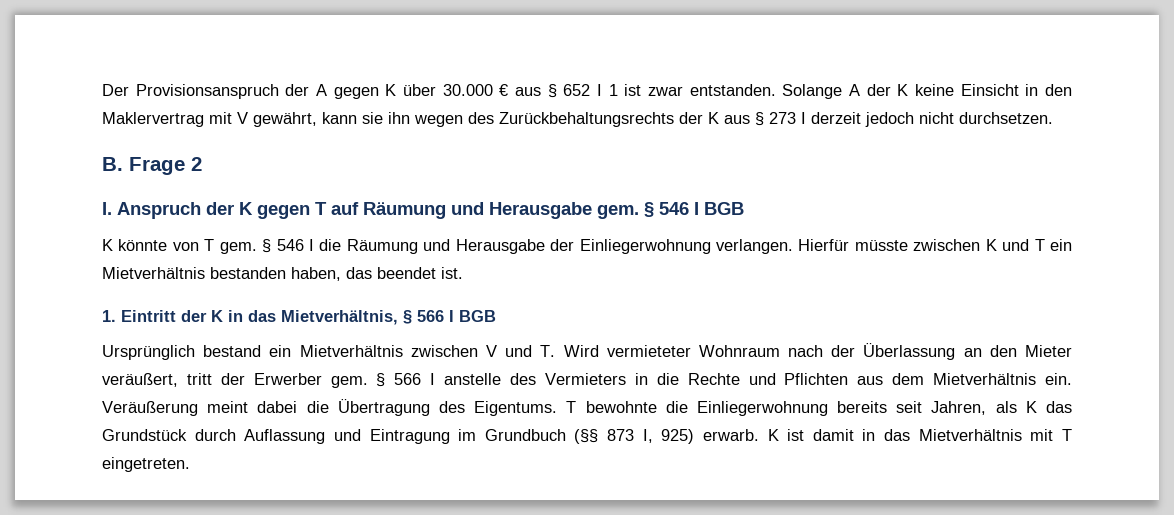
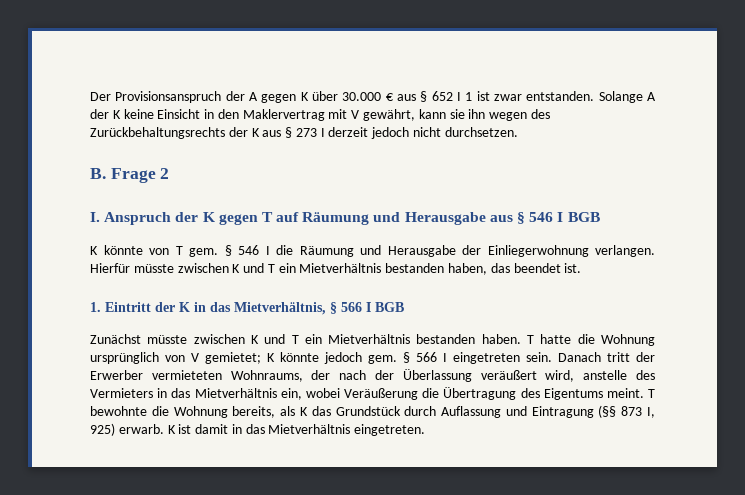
- I. Anspruch der K gegen T auf Räumung und Herausgabe gem. § 546 I BGB
+ I. Anspruch der K gegen T auf Räumung und Herausgabe aus § 546 I BGB
- Ursprünglich bestand ein Mietverhältnis zwischen V und T. Wird vermieteter Wohnraum nach der Überlassung an den Mieter veräußert, tritt der Erwerber gem. § 566 I anstelle des Vermieters in die Rechte und Pflichten aus dem Mietverhältnis ein. Veräußerung meint dabei die Übertragung des Eigentums.
+ Zunächst müsste zwischen K und T ein Mietverhältnis bestanden haben. T hatte die Wohnung ursprünglich von V gemietet; K könnte jedoch gem. § 566 I eingetreten sein. Danach tritt der Erwerber vermieteten Wohnraums, der nach der Überlassung veräußert wird, anstelle des Vermieters in das Mietverhältnis ein, wobei Veräußerung die Übertragung des Eigentums meint.
- T bewohnte die Einliegerwohnung bereits seit Jahren, als K das Grundstück durch Auflassung und Eintragung im Grundbuch (§§ 873 I, 925) erwarb.
+ T bewohnte die Wohnung bereits, als K das Grundstück durch Auflassung und Eintragung (§§ 873 I, 925) erwarb.
- K ist damit in das Mietverhältnis mit T eingetreten.
+ K ist damit in das Mietverhältnis eingetreten.

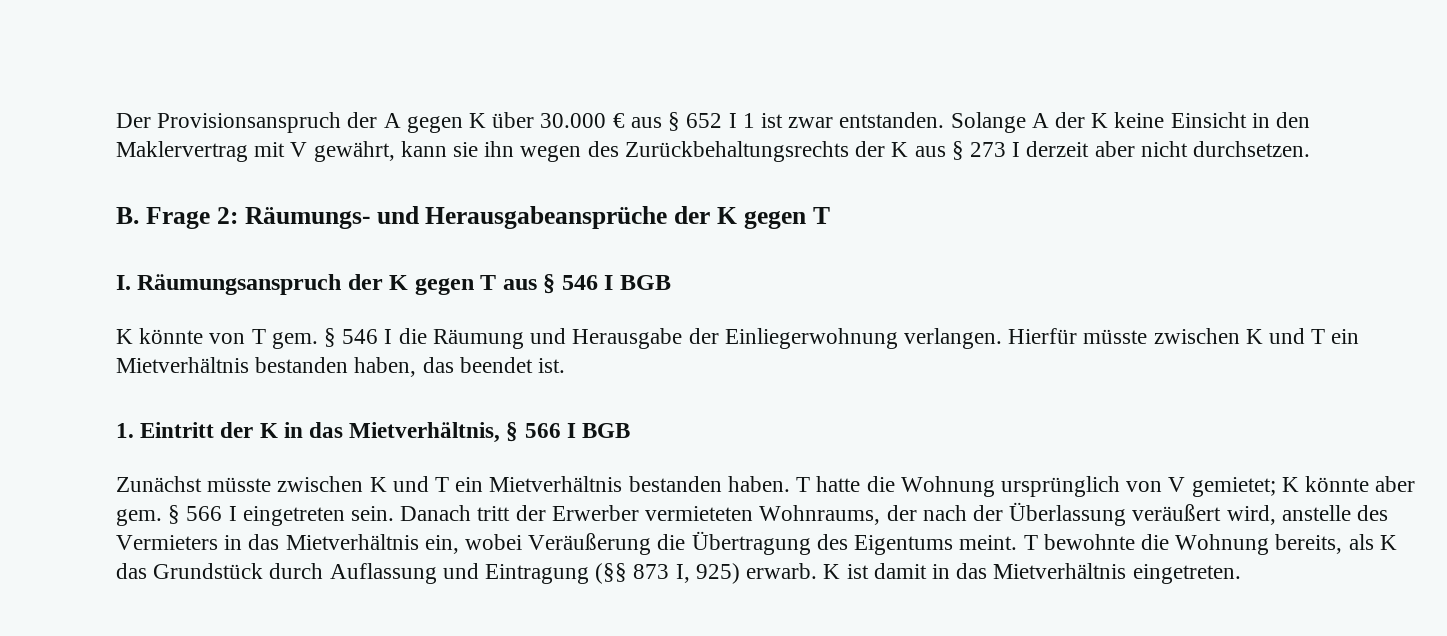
- Solange A der K keine Einsicht in den Maklervertrag mit V gewährt, kann sie ihn wegen des Zurückbehaltungsrechts der K aus § 273 I derzeit jedoch nicht durchsetzen.
+ Solange A der K keine Einsicht in den Maklervertrag mit V gewährt, kann sie ihn wegen des Zurückbehaltungsrechts der K aus § 273 I derzeit aber nicht durchsetzen.
- B. Frage 2
- I. Anspruch der K gegen T auf Räumung und Herausgabe aus § 546 I BGB
+ B. Frage 2: Räumungs- und Herausgabeansprüche der K gegen T
+ I. Räumungsanspruch der K gegen T aus § 546 I BGB
- T hatte die Wohnung ursprünglich von V gemietet; K könnte jedoch gem.
+ T hatte die Wohnung ursprünglich von V gemietet; K könnte aber gem.

